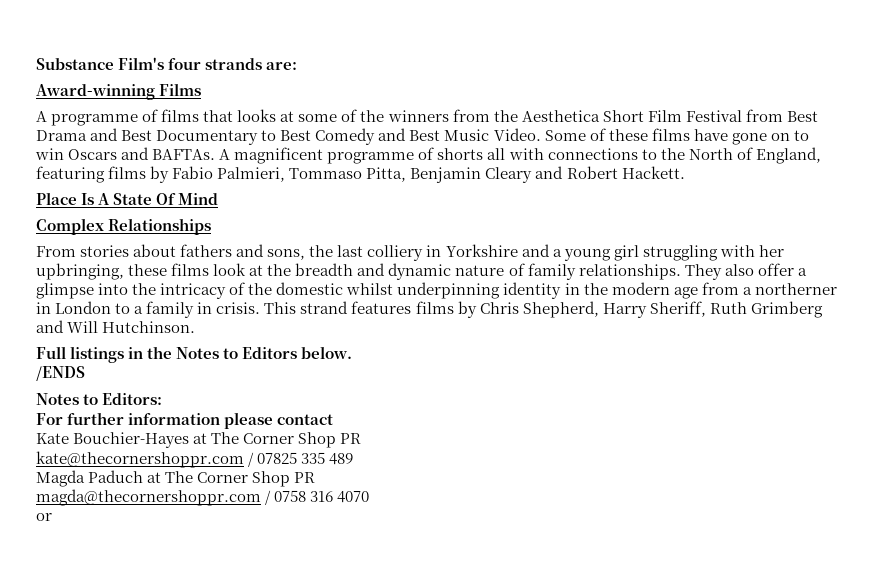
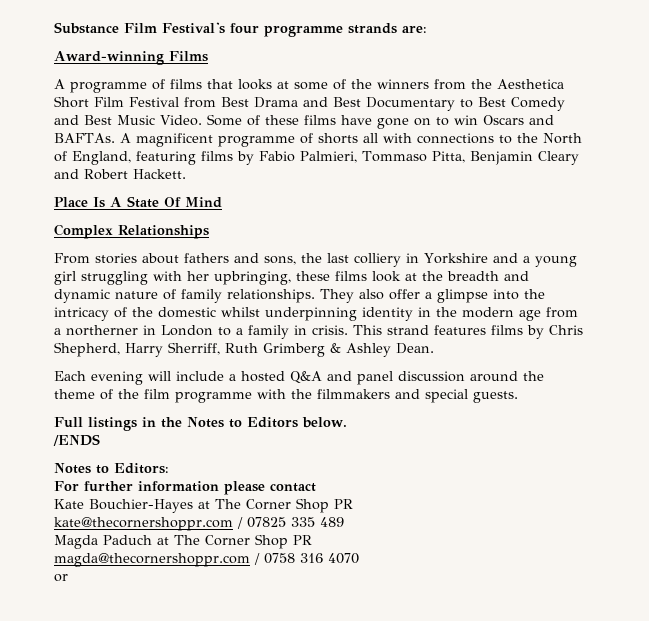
- Substance Film's four strands are:
+ Substance Film Festival's four programme strands are:
- This strand features films by Chris Shepherd, Harry Sheriff, Ruth Grimberg and Will Hutchinson.
+ This strand features films by Chris Shepherd, Harry Sherriff, Ruth Grimberg & Ashley Dean.
+ Each evening will include a hosted Q&A and panel discussion around the theme of the film programme with the filmmakers and special guests.

